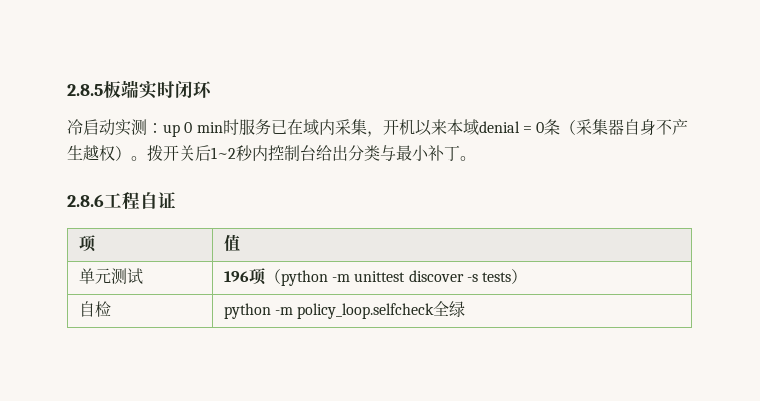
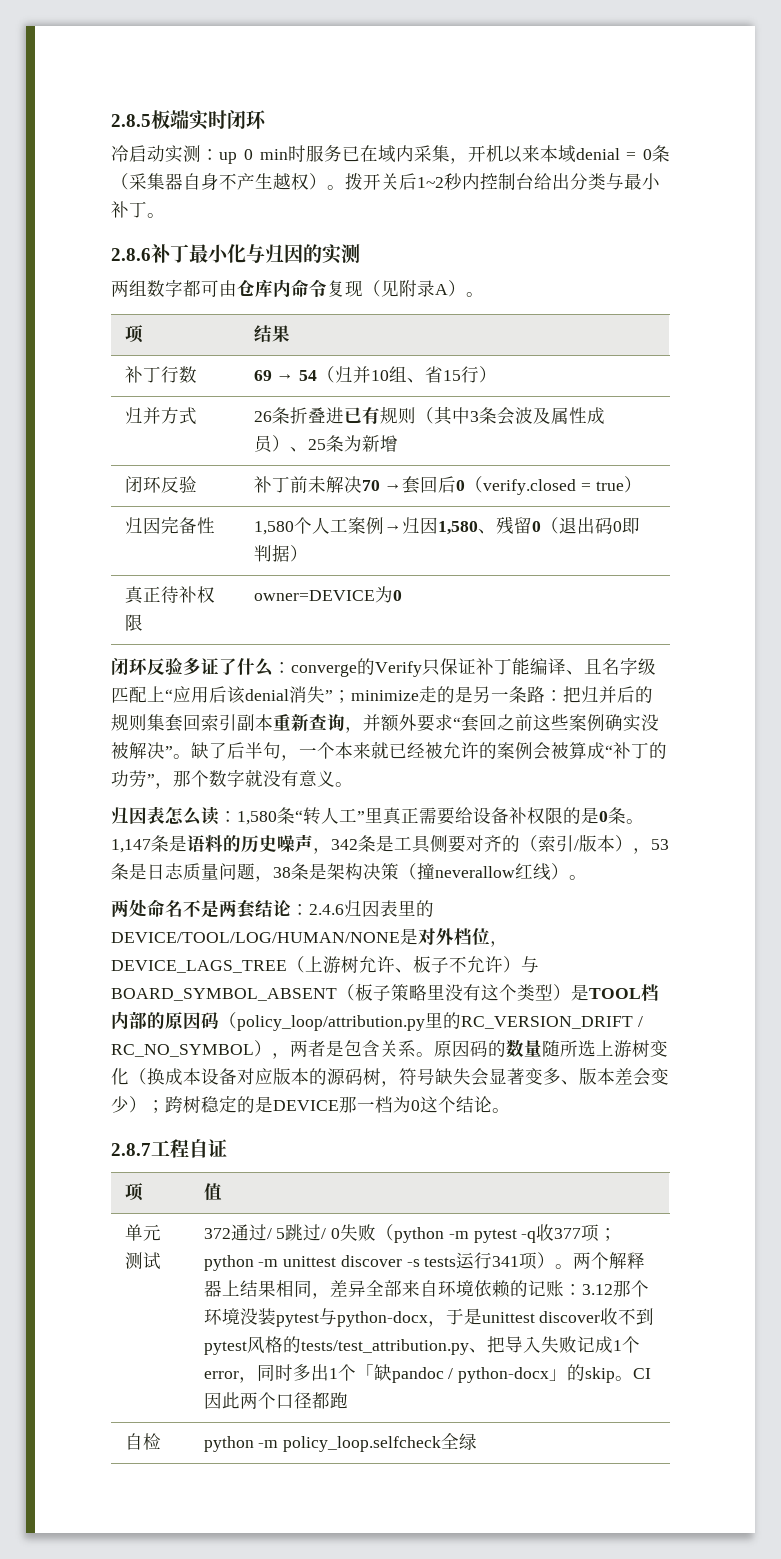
- 2.8.6工程自证
+ 2.8.6补丁最小化与归因的实测
+ 两组数字都可由仓库内命令复现（见附录A）。
+ 项 | 结果
+ 补丁行数 | 69 → 54（归并10组、省15行）
+ 归并方式 | 26条折叠进已有规则（其中3条会波及属性成员）、25条为新增
+ 闭环反验 | 补丁前未解决70 →套回后0（verify.closed = true）
+ 归因完备性 | 1,580个人工案例→归因1,580、残留0（退出码0即判据）
+ 真正待补权限 | owner=DEVICE为0
+ 闭环反验多证了什么：converge的Verify只保证补丁能编译、且名字级匹配上“应用后该denial消失”；minimize走的是另一条路：把归并后的规则集套回索引副本重新查询，并额外要求“套回之前这些案例确实没被解决”。缺了后半句，一个本来就已经被允许的案例会被算成“补丁的功劳”，那个数字就没有意义。
+ 归因表怎么读：1,580条“转人工”里真正需要给设备补权限的是0条。1,147条是语料的历史噪声，342条是工具侧要对齐的（索引/版本），53条是日志质量问题，38条是架构决策（撞neverallow红线）。
+ 两处命名不是两套结论：2.4.6归因表里的DEVICE/TOOL/LOG/HUMAN/NONE是对外档位，DEVICE_LAGS_TREE（上游树允许、板子不允许）与BOARD_SYMBOL_ABSENT（板子策略里没有这个类型）是TOOL档内部的原因码（policy_loop/attribution.py里的RC_VERSION_DRIFT / RC_NO_SYMBOL），两者是包含关系。原因码的数量随所选上游树变化（换成本设备对应版本的源码树，符号缺失会显著变多、版本差会变少）；跨树稳定的是DEVICE那一档为0这个结论。
+ 2.8.7工程自证
- 196项（python -m unittest discover -s tests）
+ 372通过/ 5跳过/ 0失败（python -m pytest -q收377项；python -m unittest discover -s tests运行341项）。两个解释器上结果相同，差异全部来自环境依赖的记账：3.12那个环境没装pytest与python-docx，于是unittest discover收不到pytest风格的tests/test_attribution.py、把导入失败记成1个error，同时多出1个「缺pandoc / python-docx」的skip。CI因此两个口径都跑

